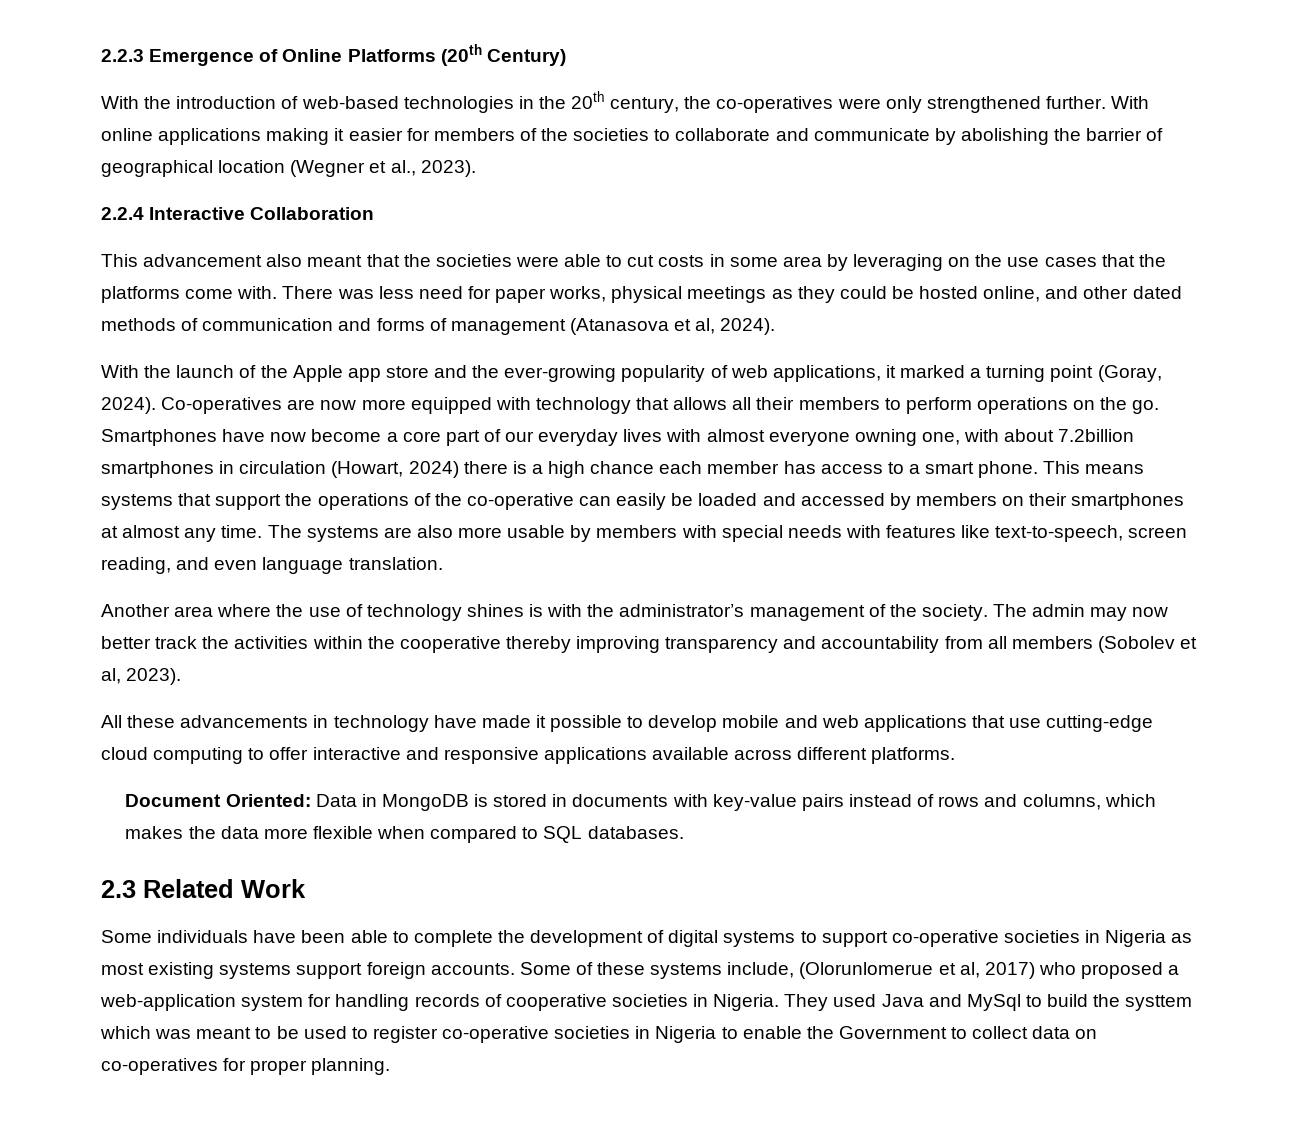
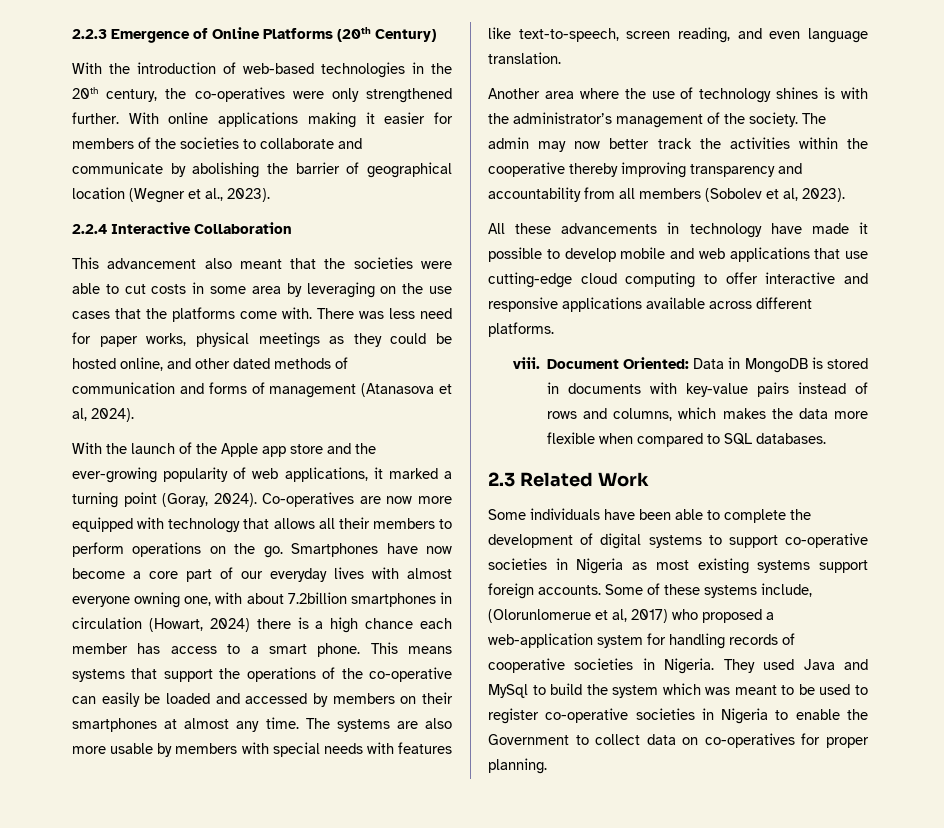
+ viii.
- They used Java and MySql to build the systtem which was meant to be used to register co-operative societies in Nigeria to enable the Government to collect data on co-operatives for proper planning.
+ They used Java and MySql to build the system which was meant to be used to register co-operative societies in Nigeria to enable the Government to collect data on co-operatives for proper planning.

